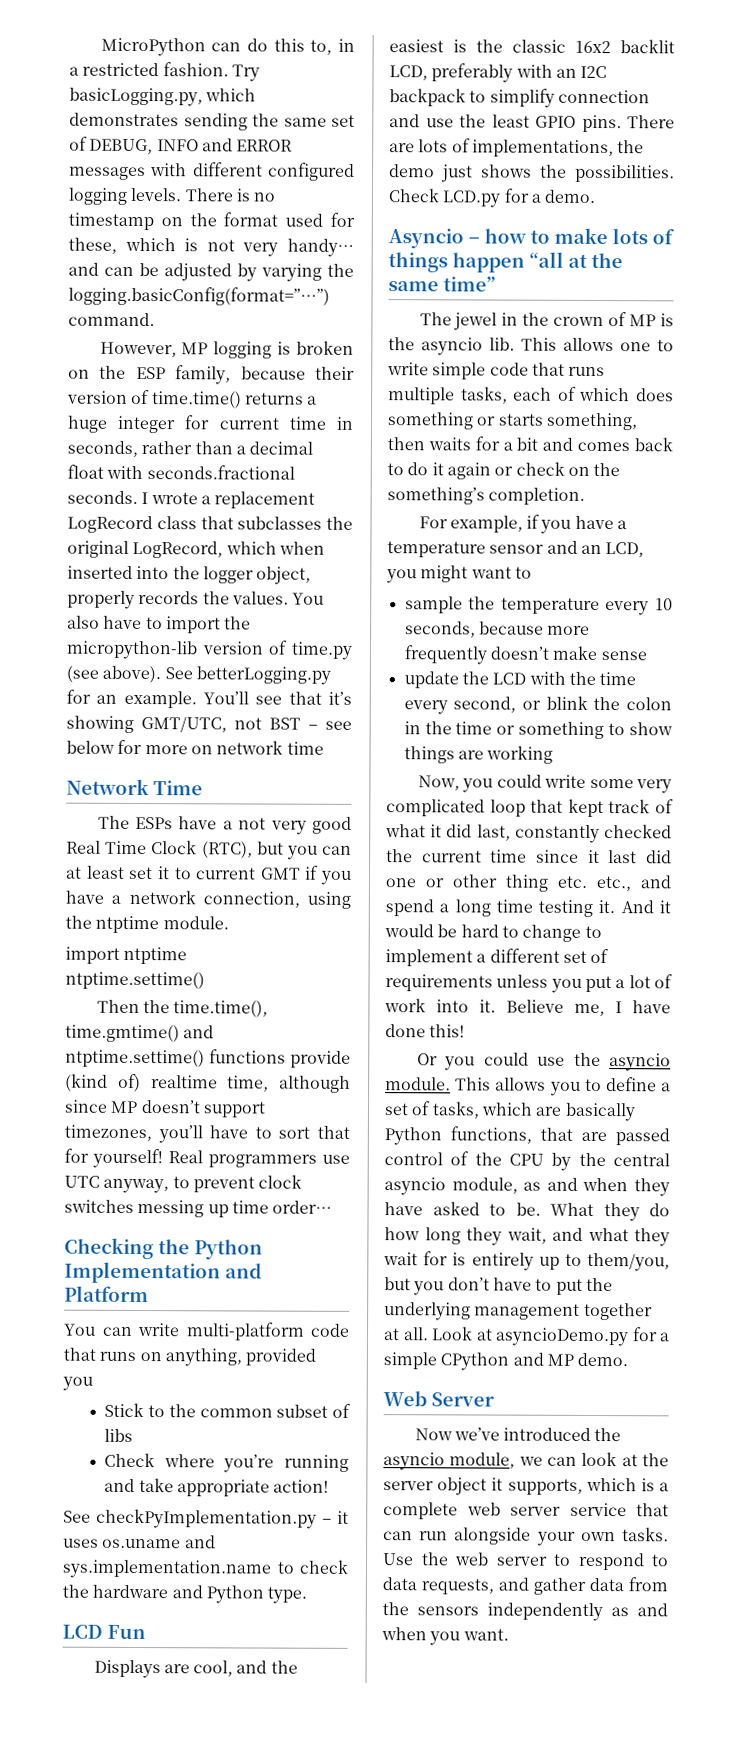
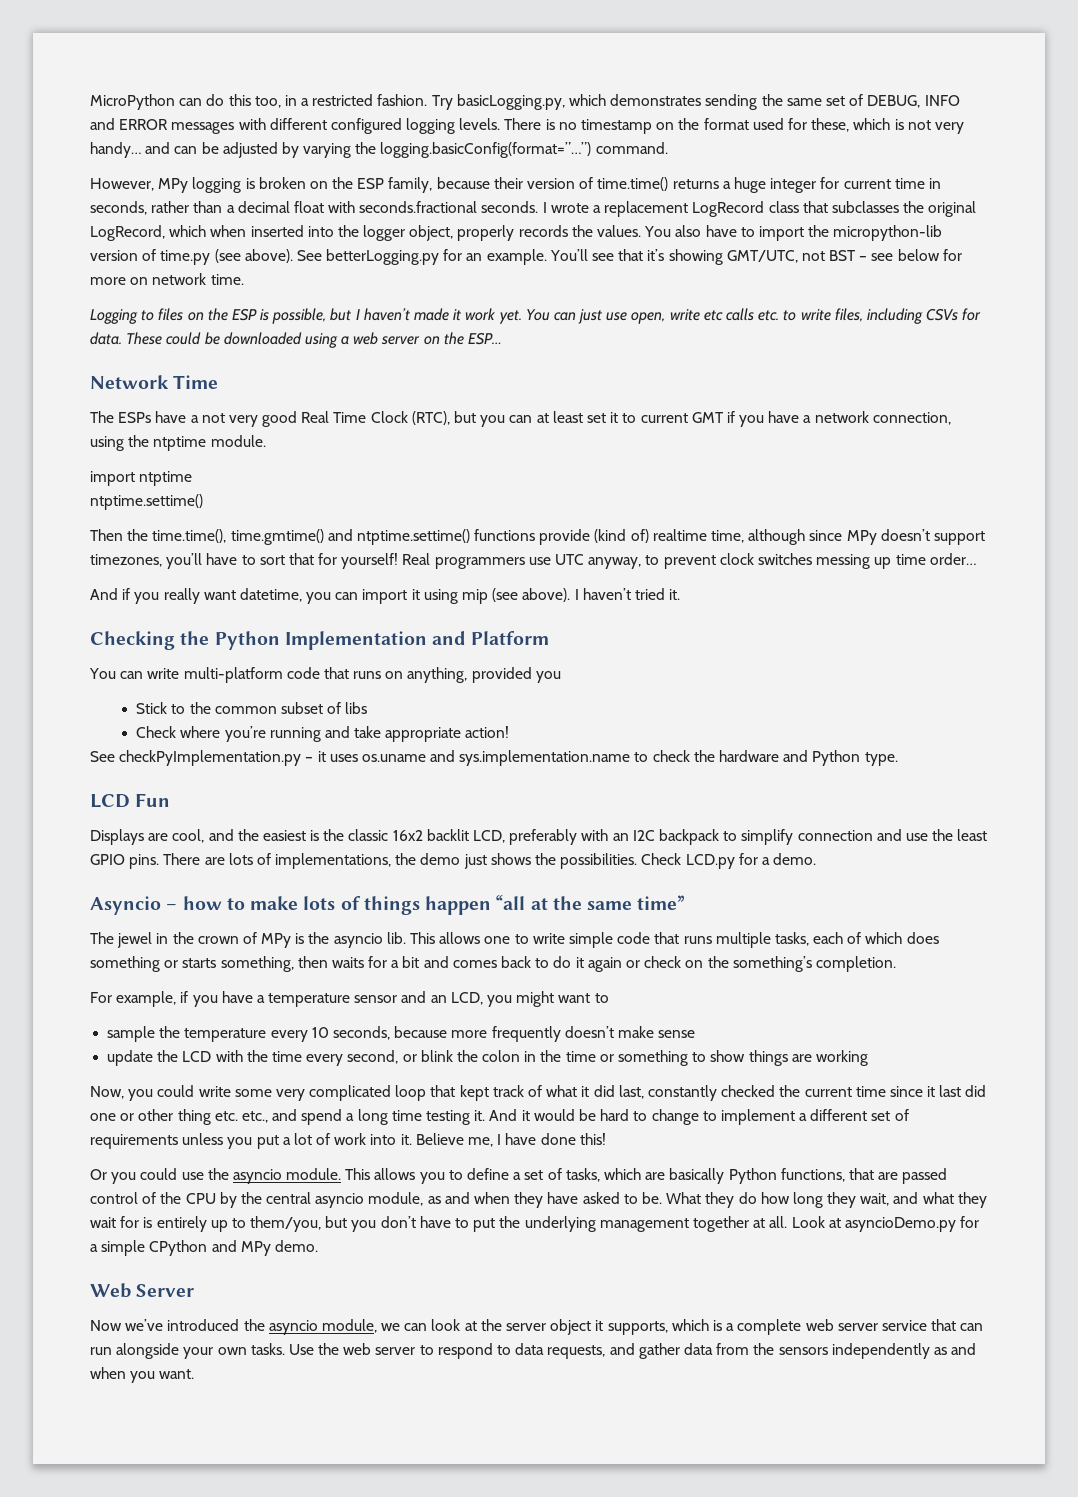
- MicroPython can do this to, in a restricted fashion.
+ MicroPython can do this too, in a restricted fashion.
- However, MP logging is broken on the ESP family, because their version of time.time() returns a huge integer for current time in seconds, rather than a decimal float with seconds.fractional seconds.
+ However, MPy logging is broken on the ESP family, because their version of time.time() returns a huge integer for current time in seconds, rather than a decimal float with seconds.fractional seconds.
- You’ll see that it’s showing GMT/UTC, not BST – see below for more on network time
+ You’ll see that it’s showing GMT/UTC, not BST – see below for more on network time.
+ Logging to files on the ESP is possible, but I haven’t made it work yet. You can just use open, write etc calls etc. to write files, including CSVs for data. These could be downloaded using a web server on the ESP…
- Then the time.time(), time.gmtime() and ntptime.settime() functions provide (kind of) realtime time, although since MP doesn’t support timezones, you’ll have to sort that for yourself!
+ Then the time.time(), time.gmtime() and ntptime.settime() functions provide (kind of) realtime time, although since MPy doesn’t support timezones, you’ll have to sort that for yourself!
+ And if you really want datetime, you can import it using mip (see above). I haven’t tried it.
- The jewel in the crown of MP is the asyncio lib.
+ The jewel in the crown of MPy is the asyncio lib.
- Look at asyncioDemo.py for a simple CPython and MP demo.
+ Look at asyncioDemo.py for a simple CPython and MPy demo.

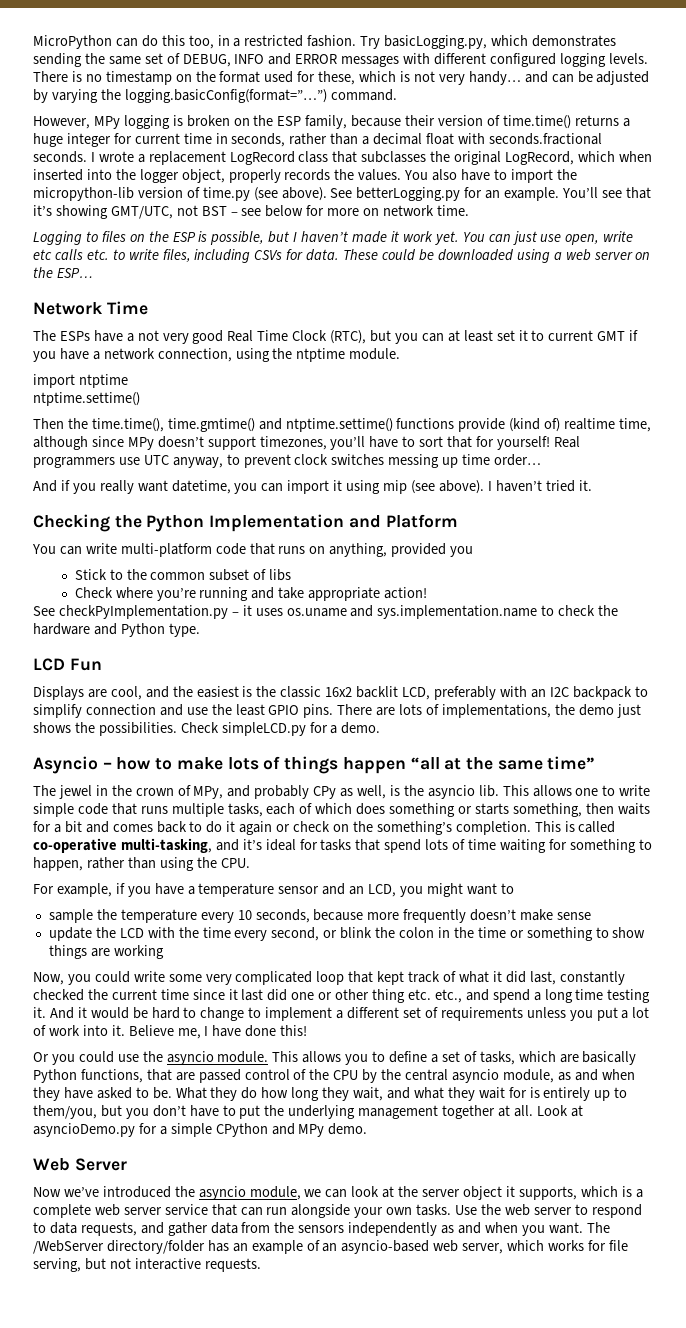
- Check LCD.py for a demo.
+ Check simpleLCD.py for a demo.
- The jewel in the crown of MPy is the asyncio lib.
+ The jewel in the crown of MPy, and probably CPy as well, is the asyncio lib.
+ This is called co-operative multi-tasking, and it’s ideal for tasks that spend lots of time waiting for something to happen, rather than using the CPU.
+ The /WebServer directory/folder has an example of an asyncio-based web server, which works for file serving, but not interactive requests.

